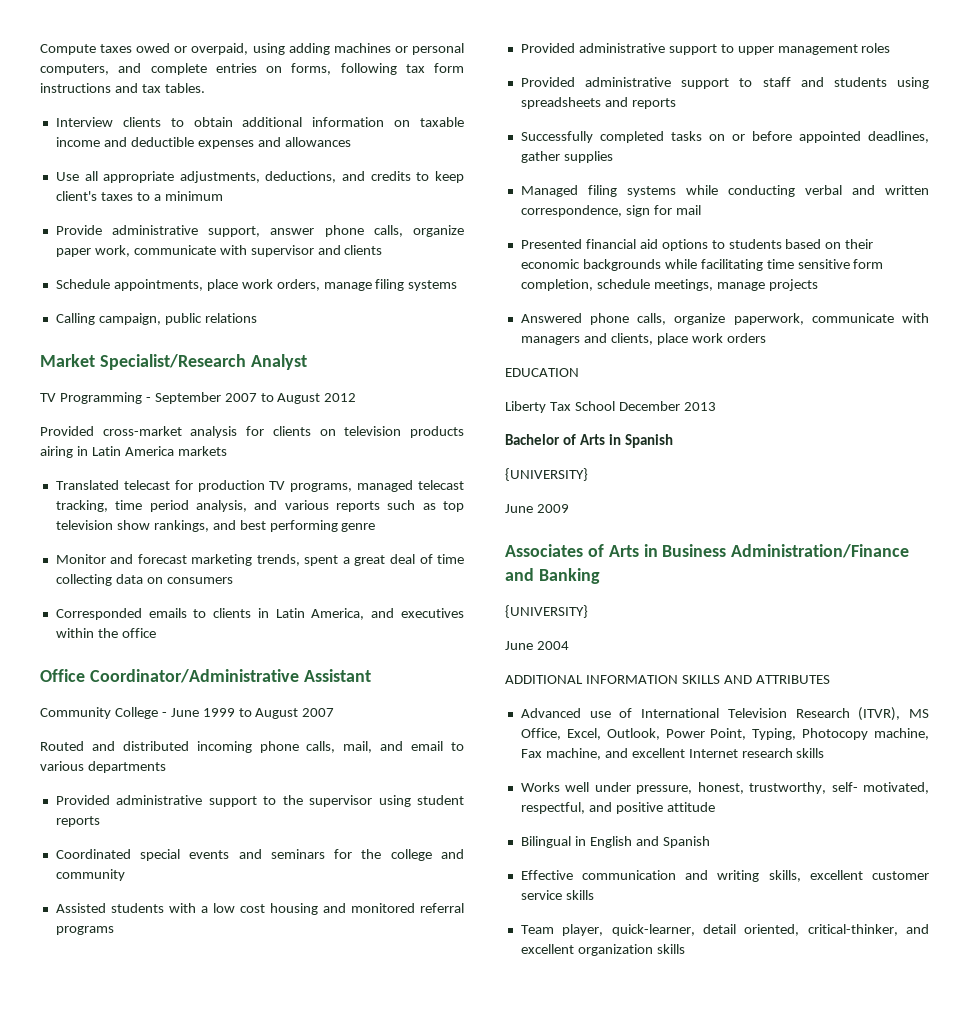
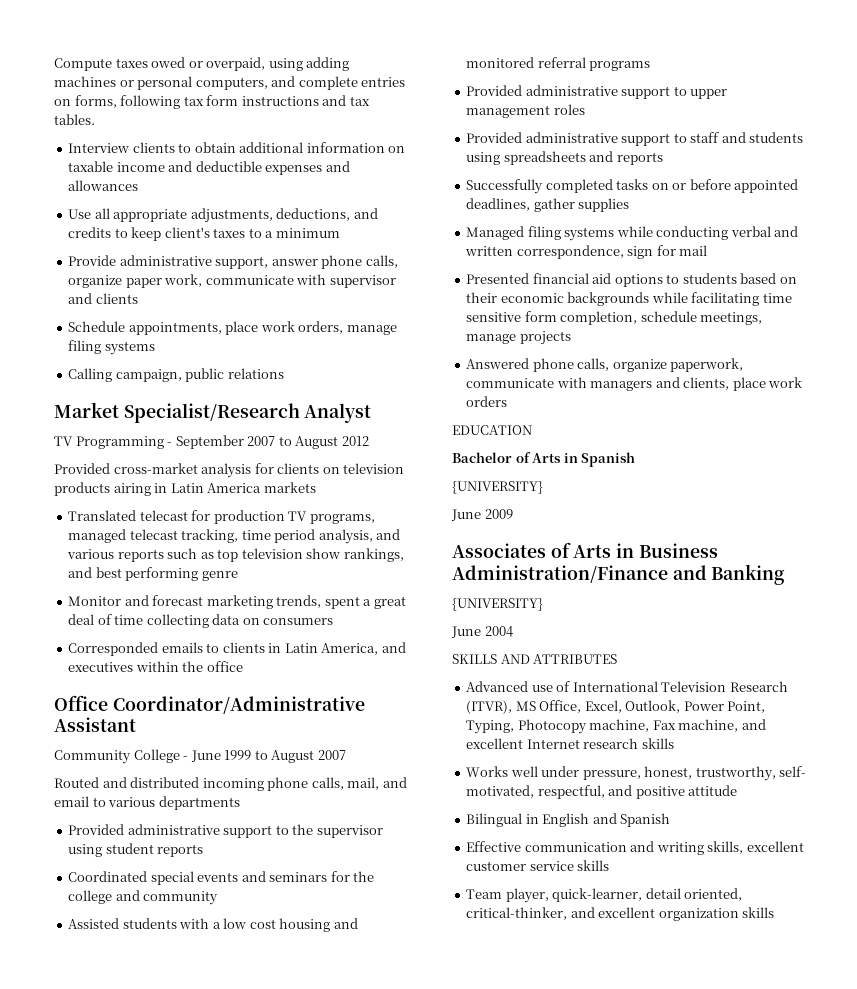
- Liberty Tax School December 2013
- ADDITIONAL INFORMATION SKILLS AND ATTRIBUTES
+ SKILLS AND ATTRIBUTES

